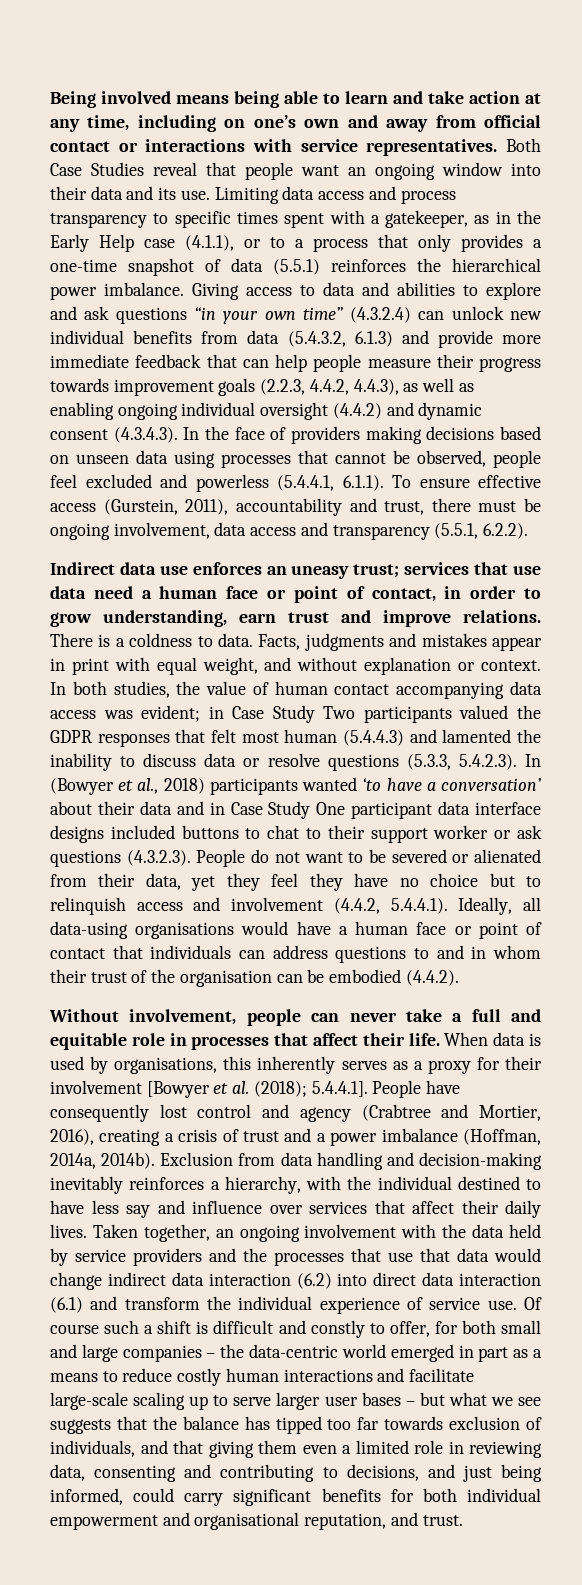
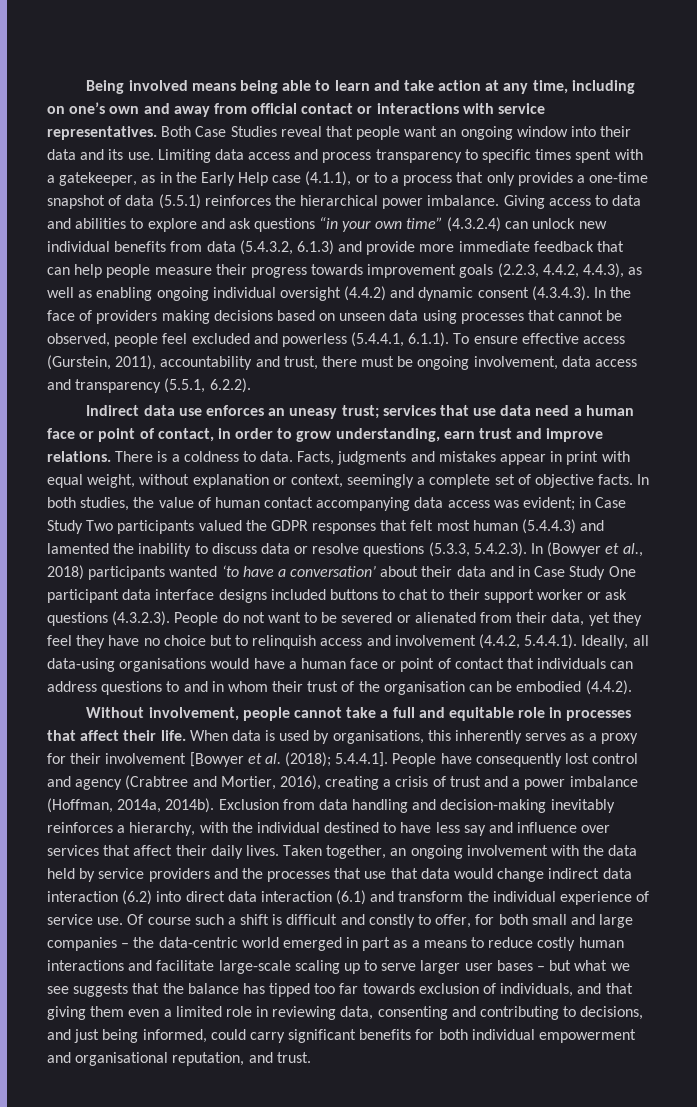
- Facts, judgments and mistakes appear in print with equal weight, and without explanation or context.
+ Facts, judgments and mistakes appear in print with equal weight, without explanation or context, seemingly a complete set of objective facts.
- Without involvement, people can never take a full and equitable role in processes that affect their life.
+ Without involvement, people cannot take a full and equitable role in processes that affect their life.

